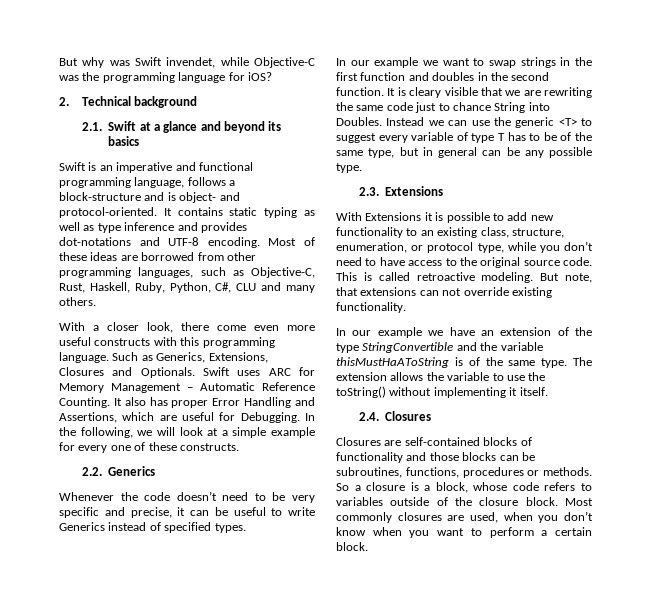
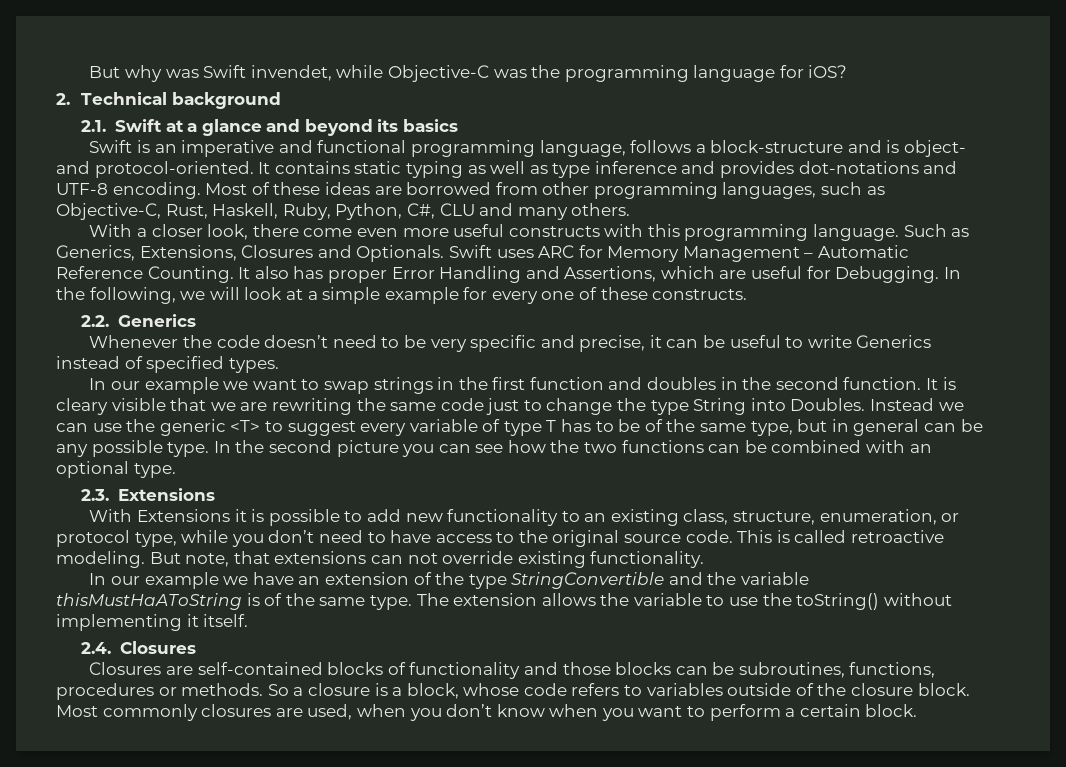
- It is cleary visible that we are rewriting the same code just to chance String into Doubles.
+ It is cleary visible that we are rewriting the same code just to change the type String into Doubles.
+ In the second picture you can see how the two functions can be combined with an optional type.

